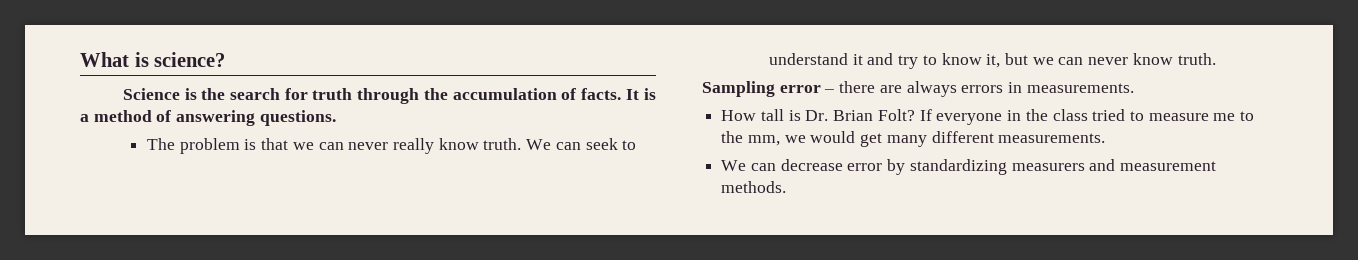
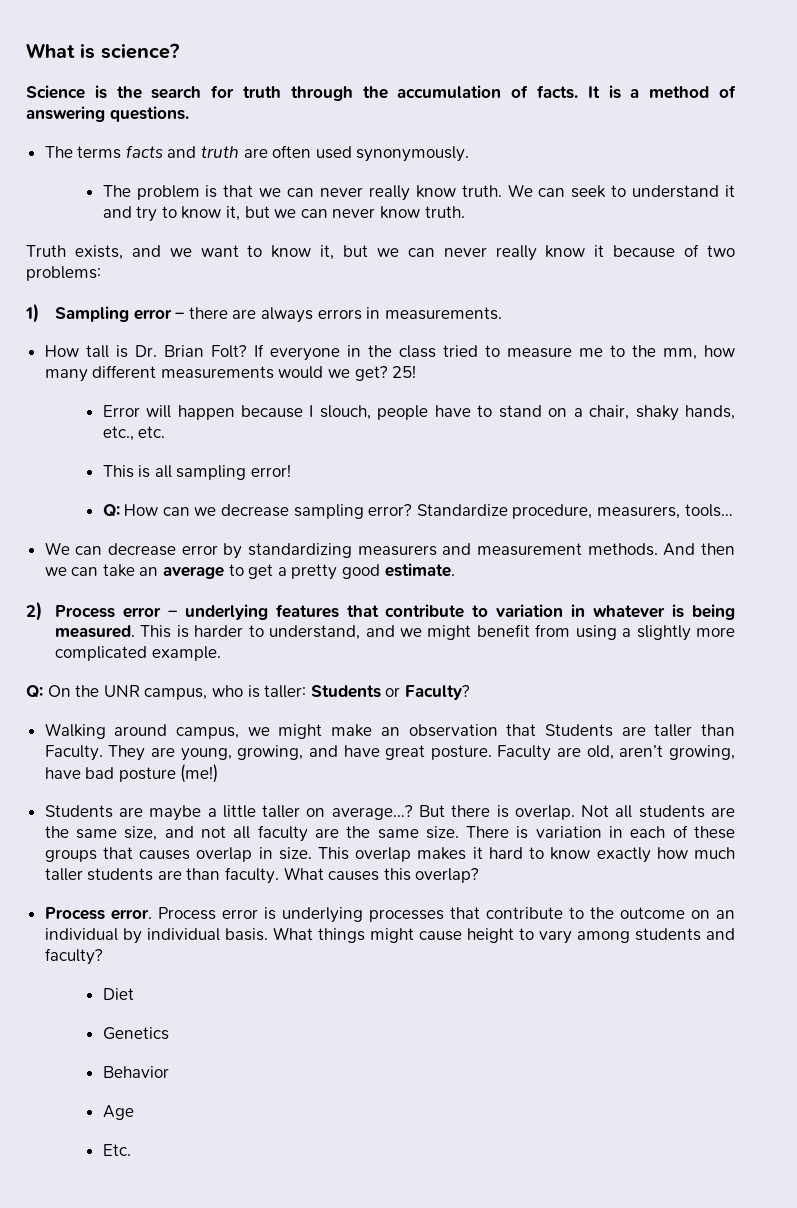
+ The terms facts and truth are often used synonymously.
- Sampling error – there are always errors in measurements.
+ Truth exists, and we want to know it, but we can never really know it because of two problems:
+ 1) Sampling error – there are always errors in measurements.
- If everyone in the class tried to measure me to the mm, we would get many different measurements.
+ If everyone in the class tried to measure me to the mm, how many different measurements would we get? 25!
+ Error will happen because I slouch, people have to stand on a chair, shaky hands, etc., etc.
+ This is all sampling error!
+ Q: How can we decrease sampling error? Standardize procedure, measurers, tools…
+ And then we can take an average to get a pretty good estimate.
+ 2) Process error – underlying features that contribute to variation in whatever is being measured. This is harder to understand, and we might benefit from using a slightly more complicated example.
+ Q: On the UNR campus, who is taller: Students or Faculty?
+ Walking around campus, we might make an observation that Students are taller than Faculty. They are young, growing, and have great posture. Faculty are old, aren’t growing, have bad posture (me!)
+ Students are maybe a little taller on average…? But there is overlap. Not all students are the same size, and not all faculty are the same size. There is variation in each of these groups that causes overlap in size. This overlap makes it hard to know exactly how much taller students are than faculty. What causes this overlap?
+ Process error. Process error is underlying processes that contribute to the outcome on an individual by individual basis. What things might cause height to vary among students and faculty?
+ Diet
+ Genetics
+ Behavior
+ Age
+ Etc.

